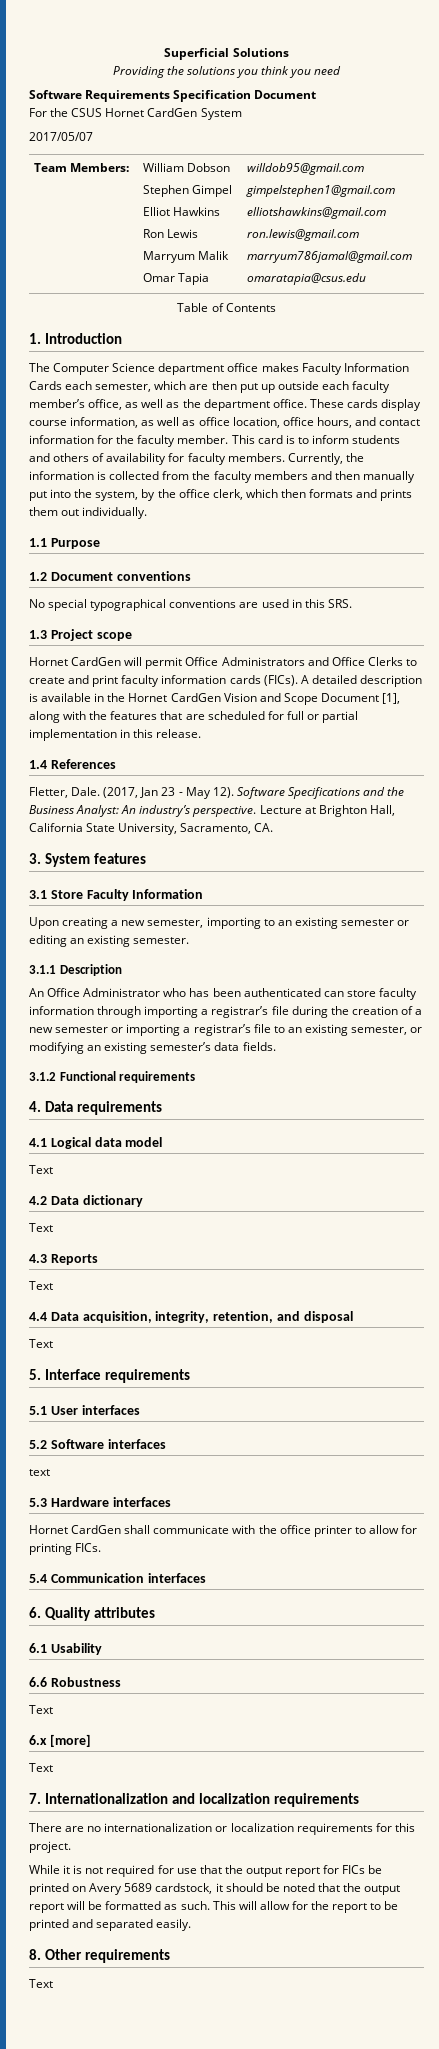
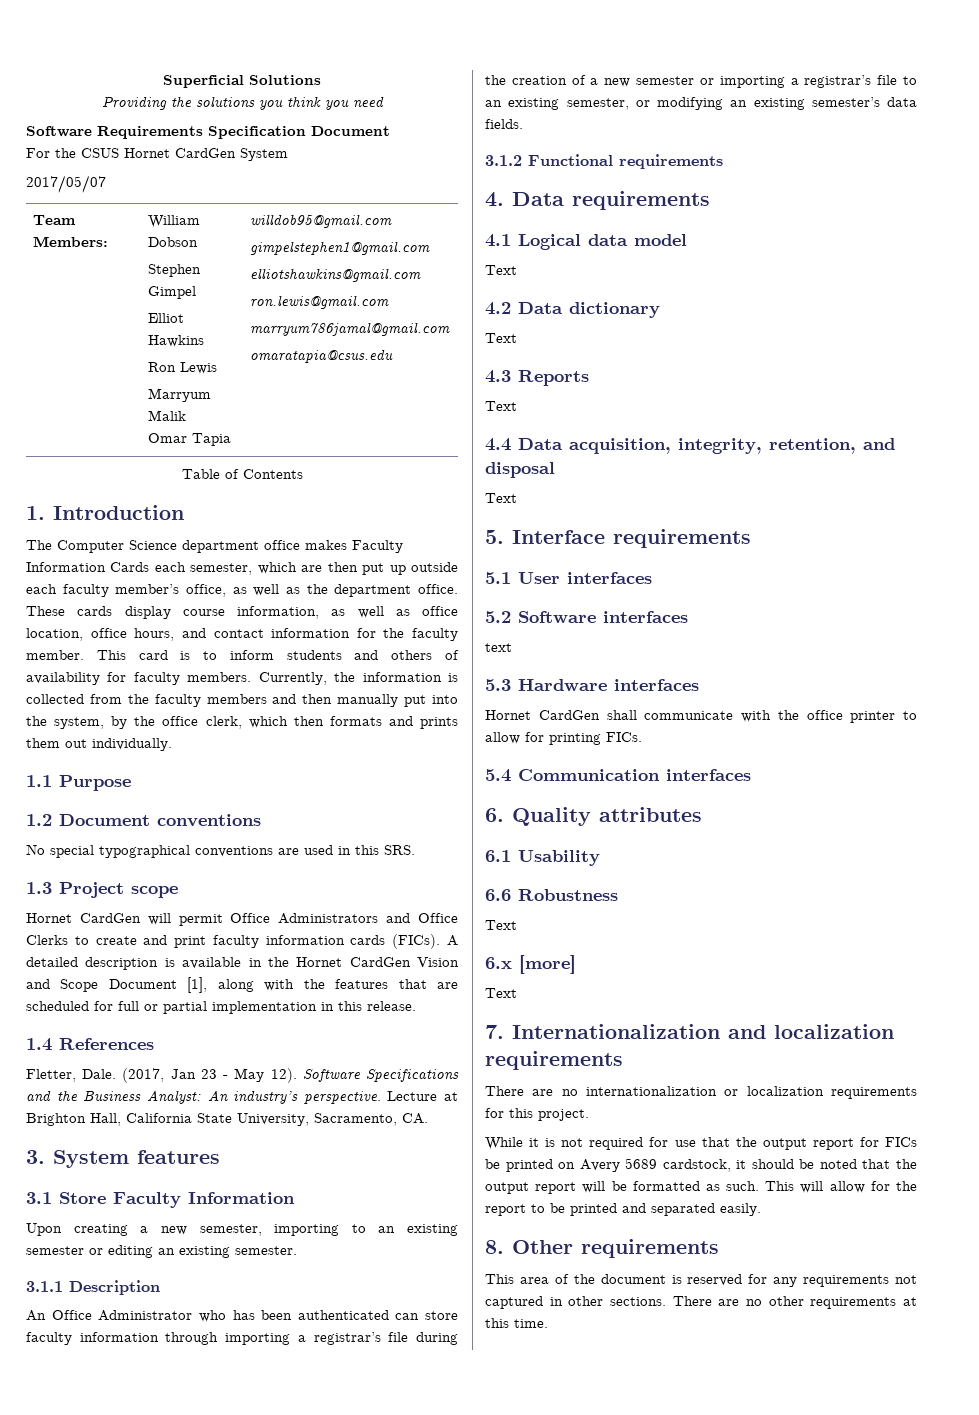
  8. Other requirements
- Text
+ This area of the document is reserved for any requirements not captured in other sections. There are no other requirements at this time.

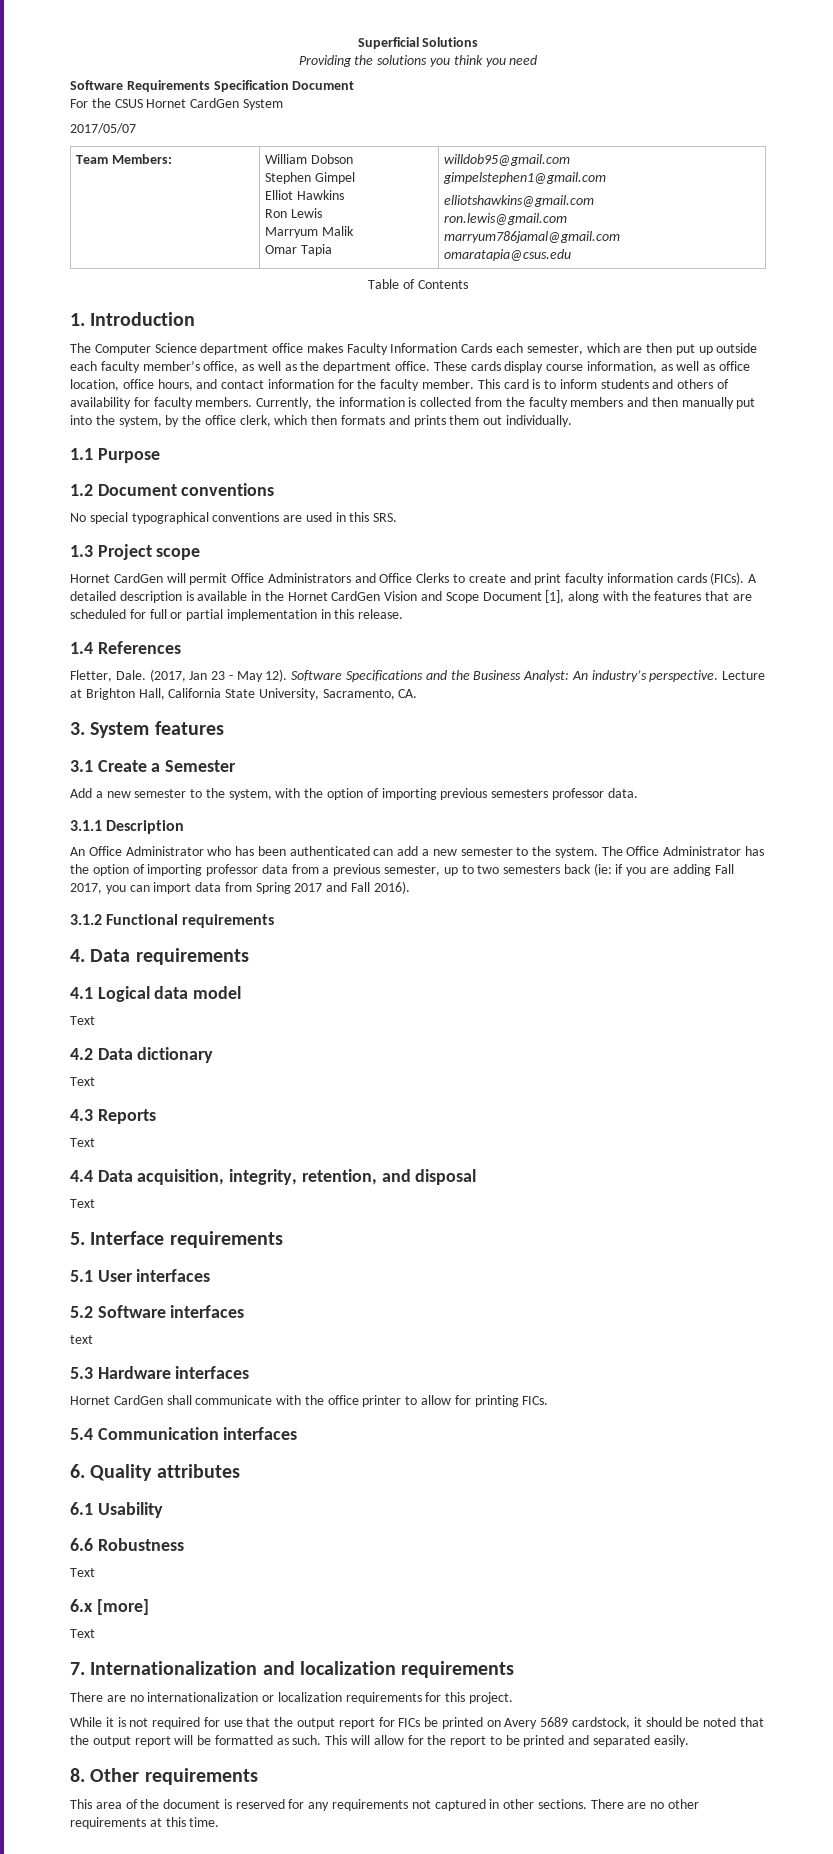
- 3.1 Store Faculty Information
- Upon creating a new semester, importing to an existing semester or editing an existing semester.
+ 3.1 Create a Semester
+ Add a new semester to the system, with the option of importing previous semesters professor data.
- An Office Administrator who has been authenticated can store faculty information through importing a registrar’s file during the creation of a new semester or importing a registrar’s file to an existing semester, or modifying an existing semester’s data fields.
+ An Office Administrator who has been authenticated can add a new semester to the system. The Office Administrator has the option of importing professor data from a previous semester, up to two semesters back (ie: if you are adding Fall 2017, you can import data from Spring 2017 and Fall 2016).

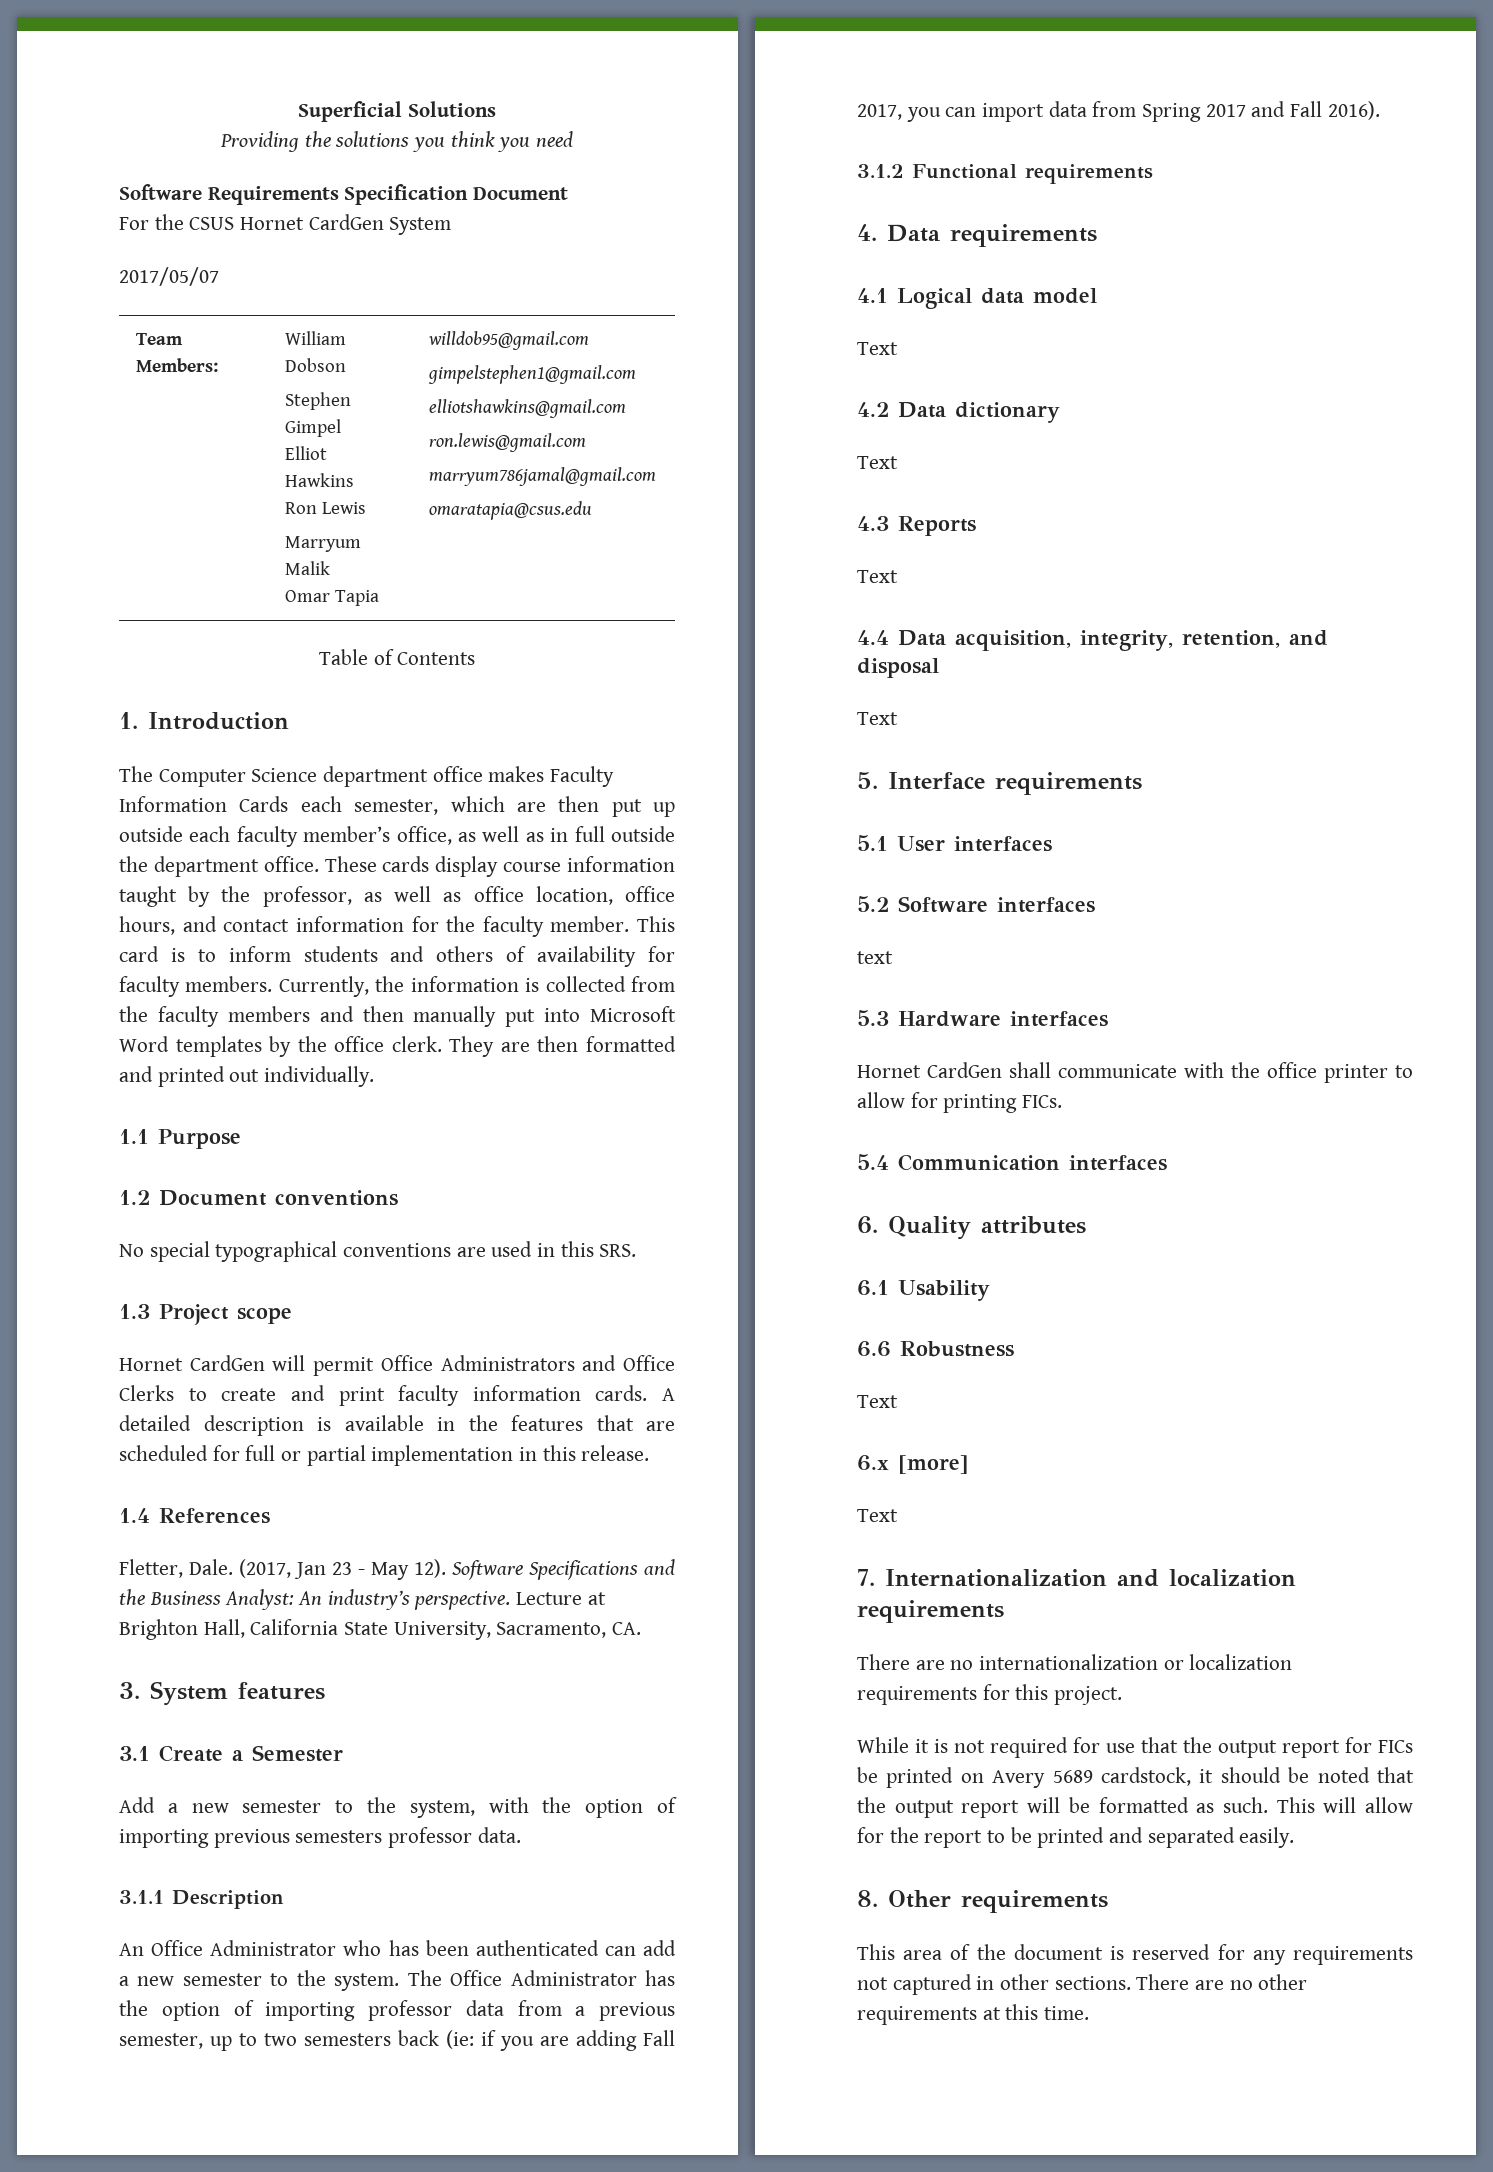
- The Computer Science department office makes Faculty Information Cards each semester, which are then put up outside each faculty member’s office, as well as the department office.
+ The Computer Science department office makes Faculty Information Cards each semester, which are then put up outside each faculty member’s office, as well as in full outside the department office.
- These cards display course information, as well as office location, office hours, and contact information for the faculty member.
+ These cards display course information taught by the professor, as well as office location, office hours, and contact information for the faculty member.
- Currently, the information is collected from the faculty members and then manually put into the system, by the office clerk, which then formats and prints them out individually.
+ Currently, the information is collected from the faculty members and then manually put into Microsoft Word templates by the office clerk. They are then formatted and printed out individually.
- Hornet CardGen will permit Office Administrators and Office Clerks to create and print faculty information cards (FICs).
+ Hornet CardGen will permit Office Administrators and Office Clerks to create and print faculty information cards.
- A detailed description is available in the Hornet CardGen Vision and Scope Document [1], along with the features that are scheduled for full or partial implementation in this release.
+ A detailed description is available in the features that are scheduled for full or partial implementation in this release.

